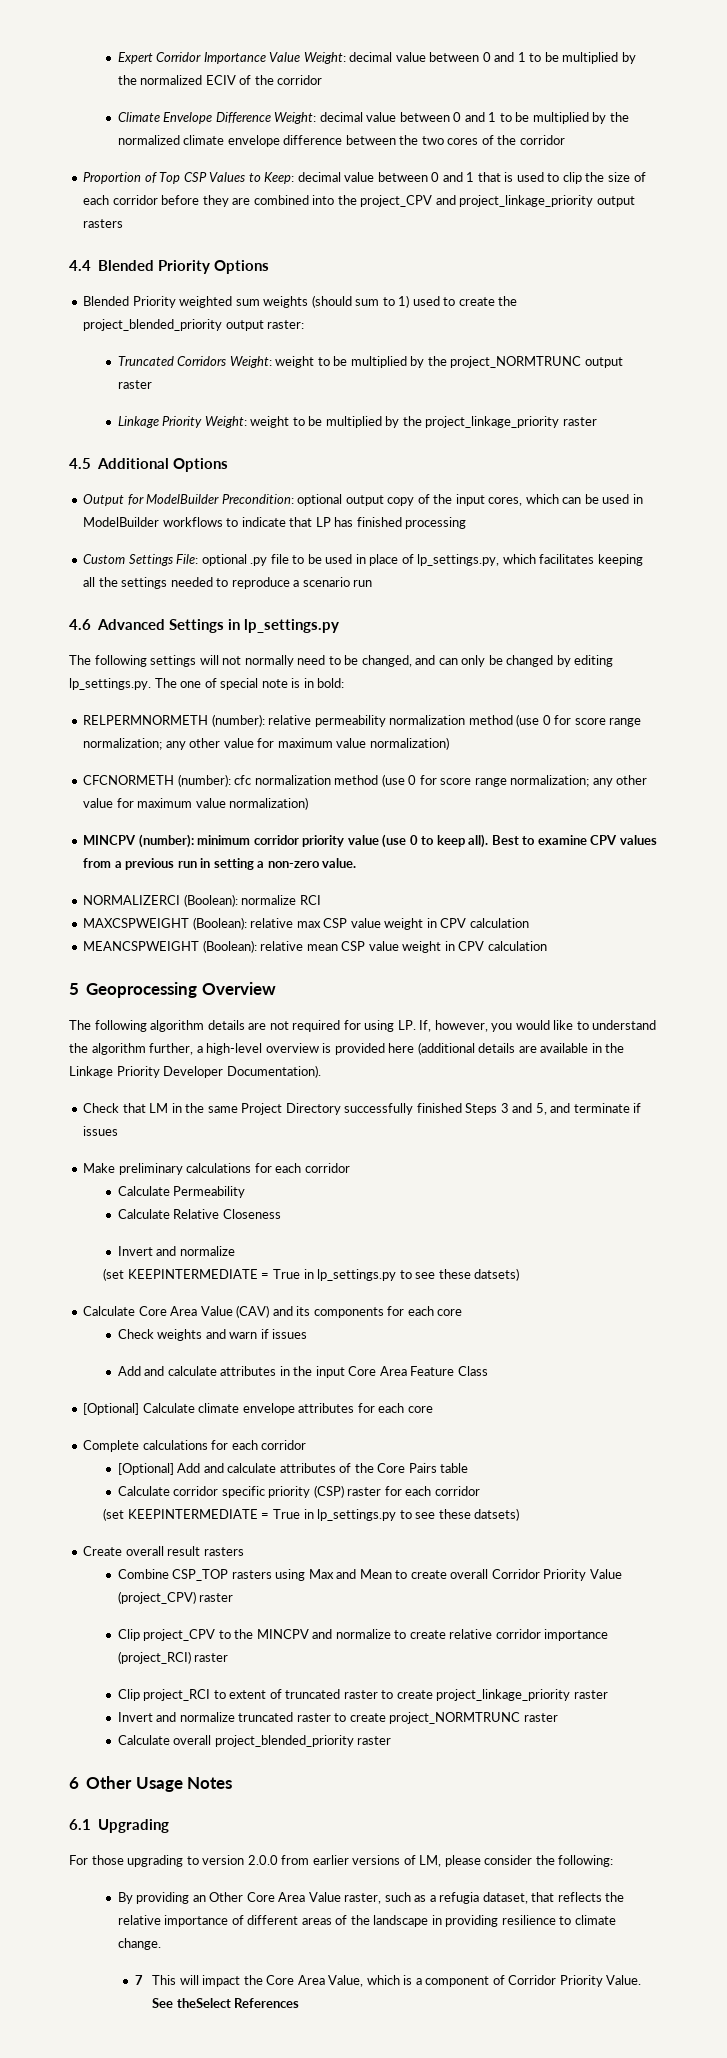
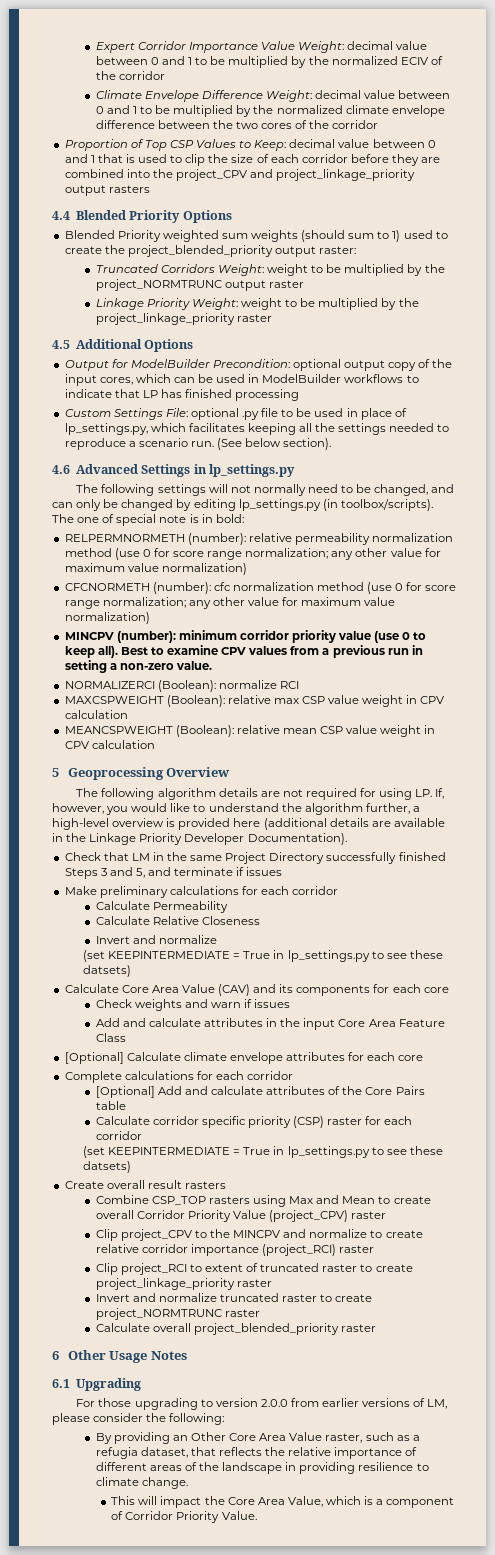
- Custom Settings File: optional .py file to be used in place of lp_settings.py, which facilitates keeping all the settings needed to reproduce a scenario run
+ Custom Settings File: optional .py file to be used in place of lp_settings.py, which facilitates keeping all the settings needed to reproduce a scenario run. (See below section).
- The following settings will not normally need to be changed, and can only be changed by editing lp_settings.py. The one of special note is in bold:
+ The following settings will not normally need to be changed, and can only be changed by editing lp_settings.py (in toolbox/scripts). The one of special note is in bold:
- 7 This will impact the Core Area Value, which is a component of Corridor Priority Value. See theSelect References
+ This will impact the Core Area Value, which is a component of Corridor Priority Value.

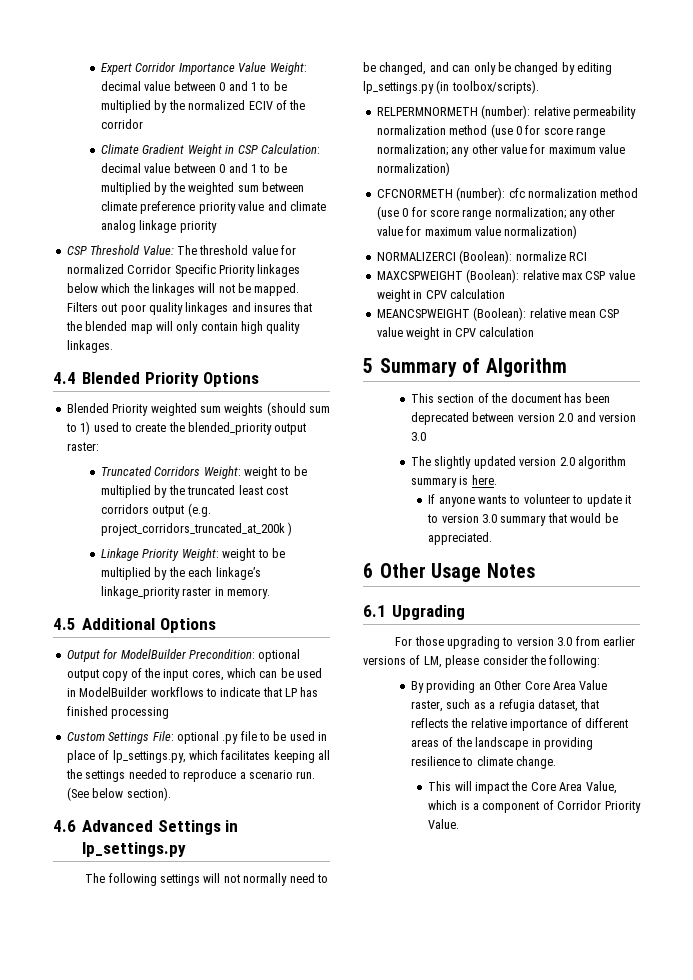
- Climate Envelope Difference Weight: decimal value between 0 and 1 to be multiplied by the normalized climate envelope difference between the two cores of the corridor
- Proportion of Top CSP Values to Keep: decimal value between 0 and 1 that is used to clip the size of each corridor before they are combined into the project_CPV and project_linkage_priority output rasters
+ Climate Gradient Weight in CSP Calculation: decimal value between 0 and 1 to be multiplied by the weighted sum between climate preference priority value and climate analog linkage priority
+ CSP Threshold Value: The threshold value for normalized Corridor Specific Priority linkages below which the linkages will not be mapped. Filters out poor quality linkages and insures that the blended map will only contain high quality linkages.
- Blended Priority weighted sum weights (should sum to 1) used to create the project_blended_priority output raster:
+ Blended Priority weighted sum weights (should sum to 1) used to create the blended_priority output raster:
- Truncated Corridors Weight: weight to be multiplied by the project_NORMTRUNC output raster
+ Truncated Corridors Weight: weight to be multiplied by the truncated least cost corridors output (e.g. project_corridors_truncated_at_200k )
- Linkage Priority Weight: weight to be multiplied by the project_linkage_priority raster
+ Linkage Priority Weight: weight to be multiplied by the each linkage’s linkage_priority raster in memory.
- The one of special note is in bold:
- MINCPV (number): minimum corridor priority value (use 0 to keep all). Best to examine CPV values from a previous run in setting a non-zero value.
- 5 Geoprocessing Overview
- The following algorithm details are not required for using LP. If, however, you would like to understand the algorithm further, a high-level overview is provided here (additional details are available in the Linkage Priority Developer Documentation).
- Check that LM in the same Project Directory successfully finished Steps 3 and 5, and terminate if issues
- Make preliminary calculations for each corridor
- Calculate Permeability
- Calculate Relative Closeness
- Invert and normalize
- (set KEEPINTERMEDIATE = True in lp_settings.py to see these datsets)
- Calculate Core Area Value (CAV) and its components for each core
- Check weights and warn if issues
- Add and calculate attributes in the input Core Area Feature Class
- [Optional] Calculate climate envelope attributes for each core
- Complete calculations for each corridor
- [Optional] Add and calculate attributes of the Core Pairs table
- Calculate corridor specific priority (CSP) raster for each corridor
- (set KEEPINTERMEDIATE = True in lp_settings.py to see these datsets)
- Create overall result rasters
- Combine CSP_TOP rasters using Max and Mean to create overall Corridor Priority Value (project_CPV) raster
- Clip project_CPV to the MINCPV and normalize to create relative corridor importance (project_RCI) raster
- Clip project_RCI to extent of truncated raster to create project_linkage_priority raster
- Invert and normalize truncated raster to create project_NORMTRUNC raster
- Calculate overall project_blended_priority raster
+ 5 Summary of Algorithm
+ This section of the document has been deprecated between version 2.0 and version 3.0
+ The slightly updated version 2.0 algorithm summary is here.
+ If anyone wants to volunteer to update it to version 3.0 summary that would be appreciated.
- For those upgrading to version 2.0.0 from earlier versions of LM, please consider the following:
+ For those upgrading to version 3.0 from earlier versions of LM, please consider the following:

